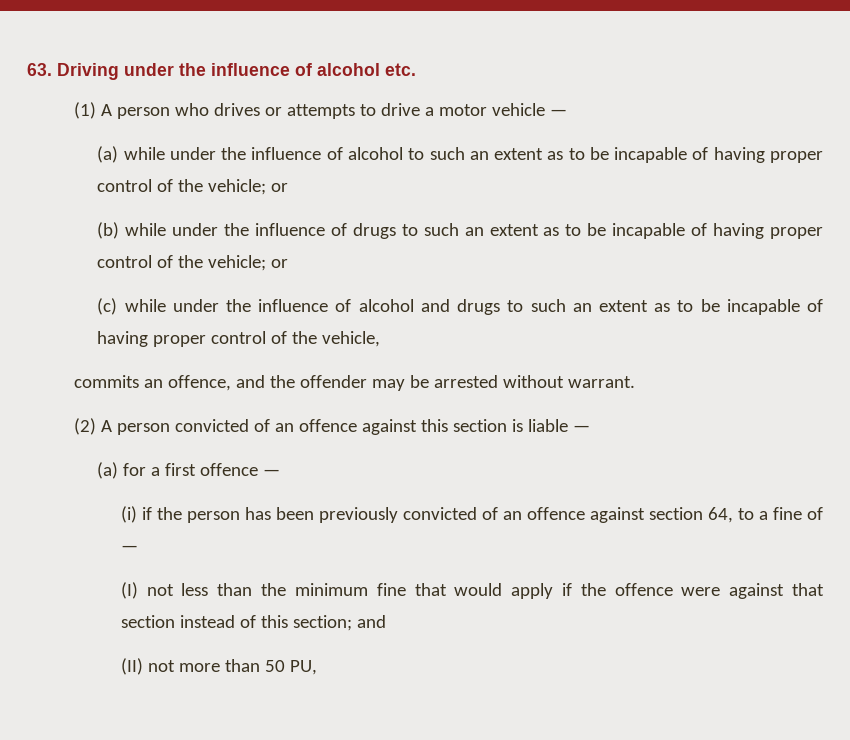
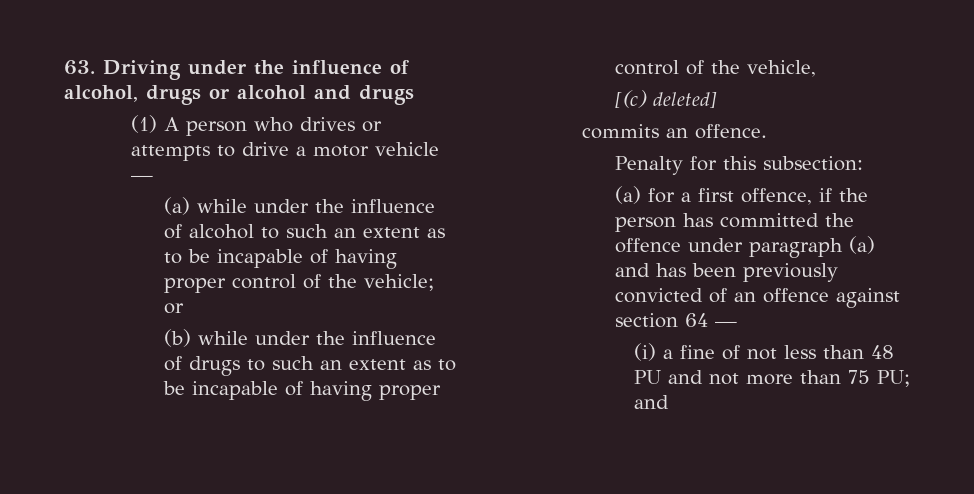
- 63. Driving under the influence of alcohol etc.
+ 63. Driving under the influence of alcohol, drugs or alcohol and drugs
- (b) while under the influence of drugs to such an extent as to be incapable of having proper control of the vehicle; or
- (c) while under the influence of alcohol and drugs to such an extent as to be incapable of having proper control of the vehicle,
- commits an offence, and the offender may be arrested without warrant.
- (2) A person convicted of an offence against this section is liable —
+ (b) while under the influence of drugs to such an extent as to be incapable of having proper control of the vehicle,
+ [(c) deleted]
+ commits an offence.
+ Penalty for this subsection:
- (a) for a first offence —
- (i) if the person has been previously convicted of an offence against section 64, to a fine of —
- (I) not less than the minimum fine that would apply if the offence were against that section instead of this section; and
- (II) not more than 50 PU,
+ (a) for a first offence, if the person has committed the offence under paragraph (a) and has been previously convicted of an offence against section 64 —
+ (i) a fine of not less than 48 PU and not more than 75 PU; and

